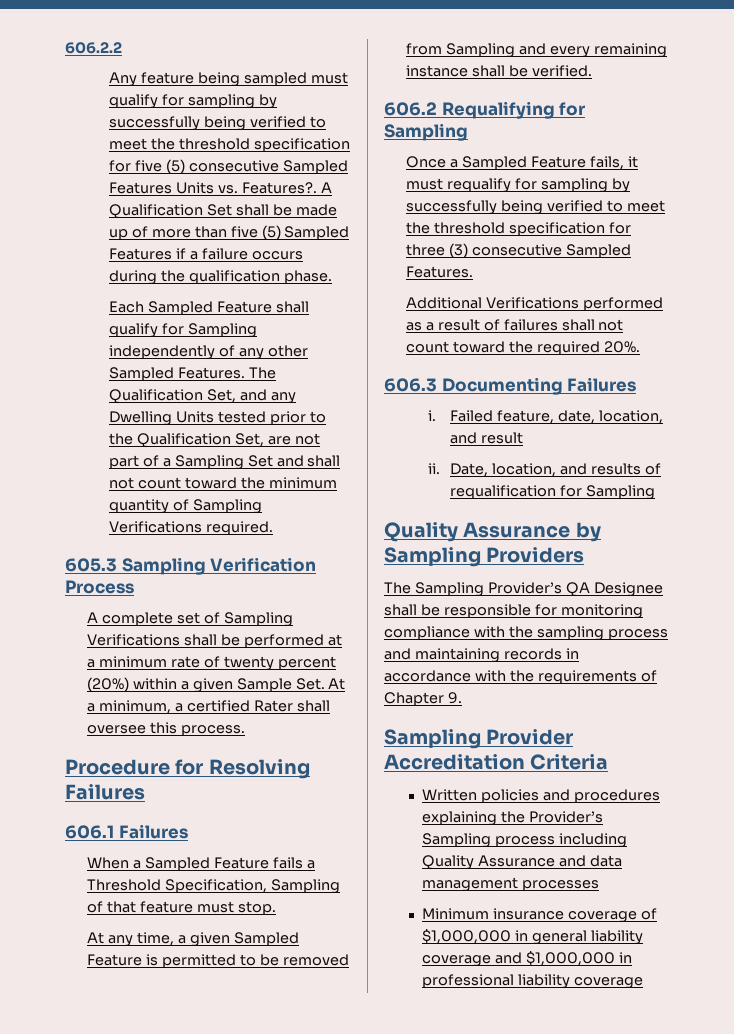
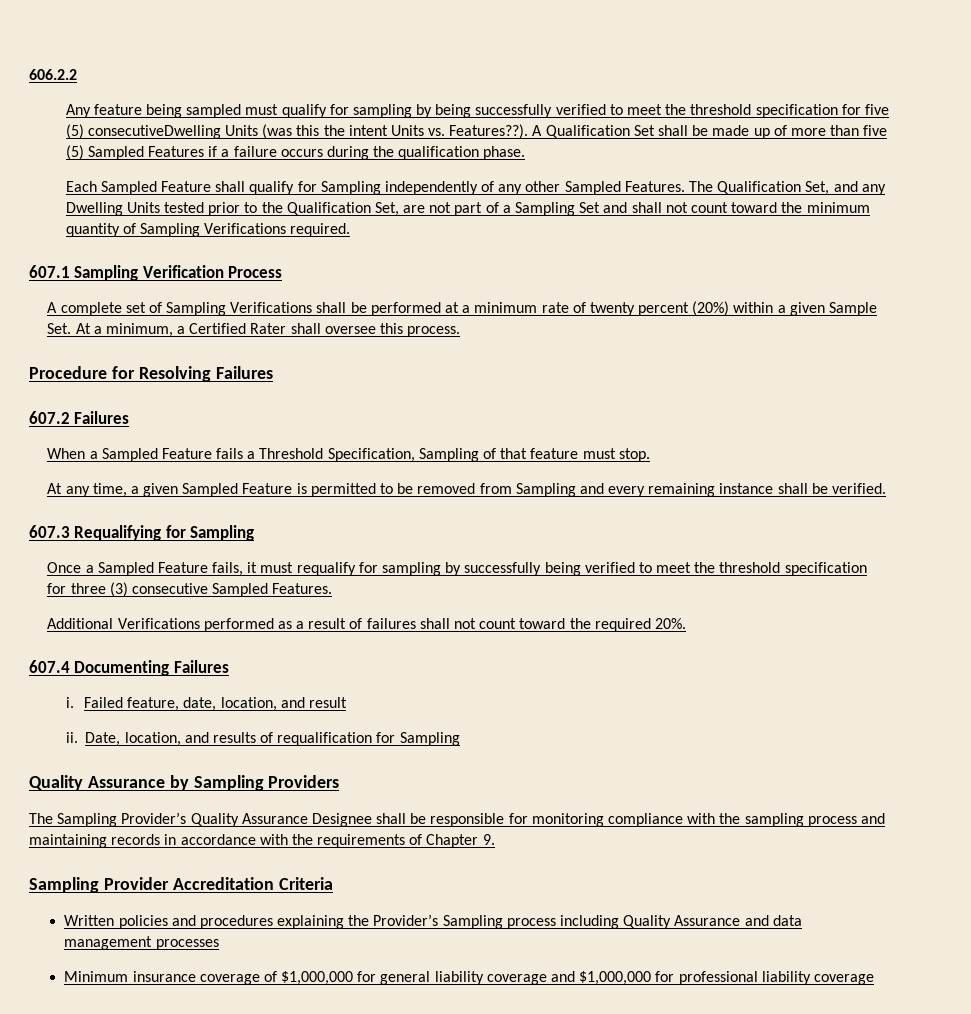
- Any feature being sampled must qualify for sampling by successfully being verified to meet the threshold specification for five (5) consecutive Sampled Features Units vs. Features?.
+ Any feature being sampled must qualify for sampling by being successfully verified to meet the threshold specification for five (5) consecutiveDwelling Units (was this the intent Units vs. Features??).
- 605.3 Sampling Verification Process
+ 607.1 Sampling Verification Process
- A complete set of Sampling Verifications shall be performed at a minimum rate of twenty percent (20%) within a given Sample Set. At a minimum, a certified Rater shall oversee this process.
+ A complete set of Sampling Verifications shall be performed at a minimum rate of twenty percent (20%) within a given Sample Set. At a minimum, a Certified Rater shall oversee this process.
- 606.1 Failures
+ 607.2 Failures
- 606.2 Requalifying for Sampling
+ 607.3 Requalifying for Sampling
- 606.3 Documenting Failures
+ 607.4 Documenting Failures
- The Sampling Provider’s QA Designee shall be responsible for monitoring compliance with the sampling process and maintaining records in accordance with the requirements of Chapter 9.
+ The Sampling Provider’s Quality Assurance Designee shall be responsible for monitoring compliance with the sampling process and maintaining records in accordance with the requirements of Chapter 9.
- Minimum insurance coverage of $1,000,000 in general liability coverage and $1,000,000 in professional liability coverage
+ Minimum insurance coverage of $1,000,000 for general liability coverage and $1,000,000 for professional liability coverage

